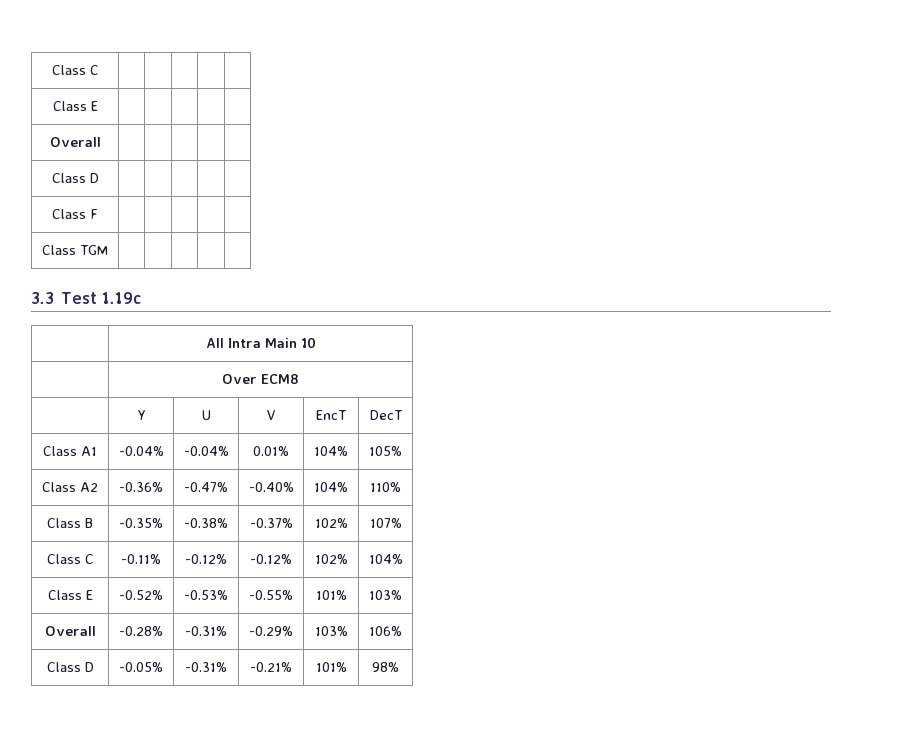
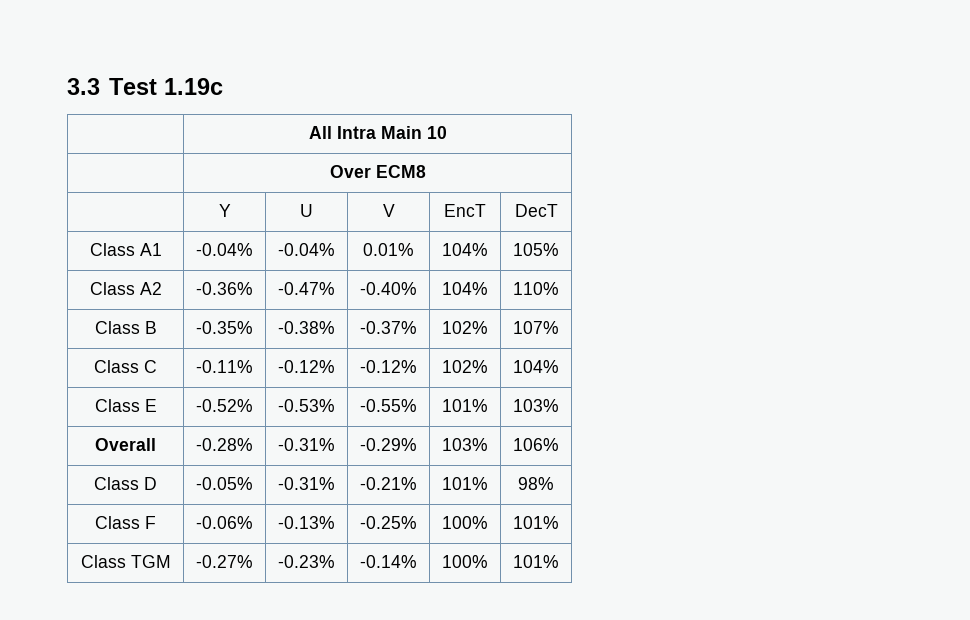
- Class C | | | | |
- Class E | | | | |
- Overall | | | | |
- Class D | | | | |
- Class F | | | | |
- Class TGM | | | | |
+ Class F | -0.06% | -0.13% | -0.25% | 100% | 101%
+ Class TGM | -0.27% | -0.23% | -0.14% | 100% | 101%

